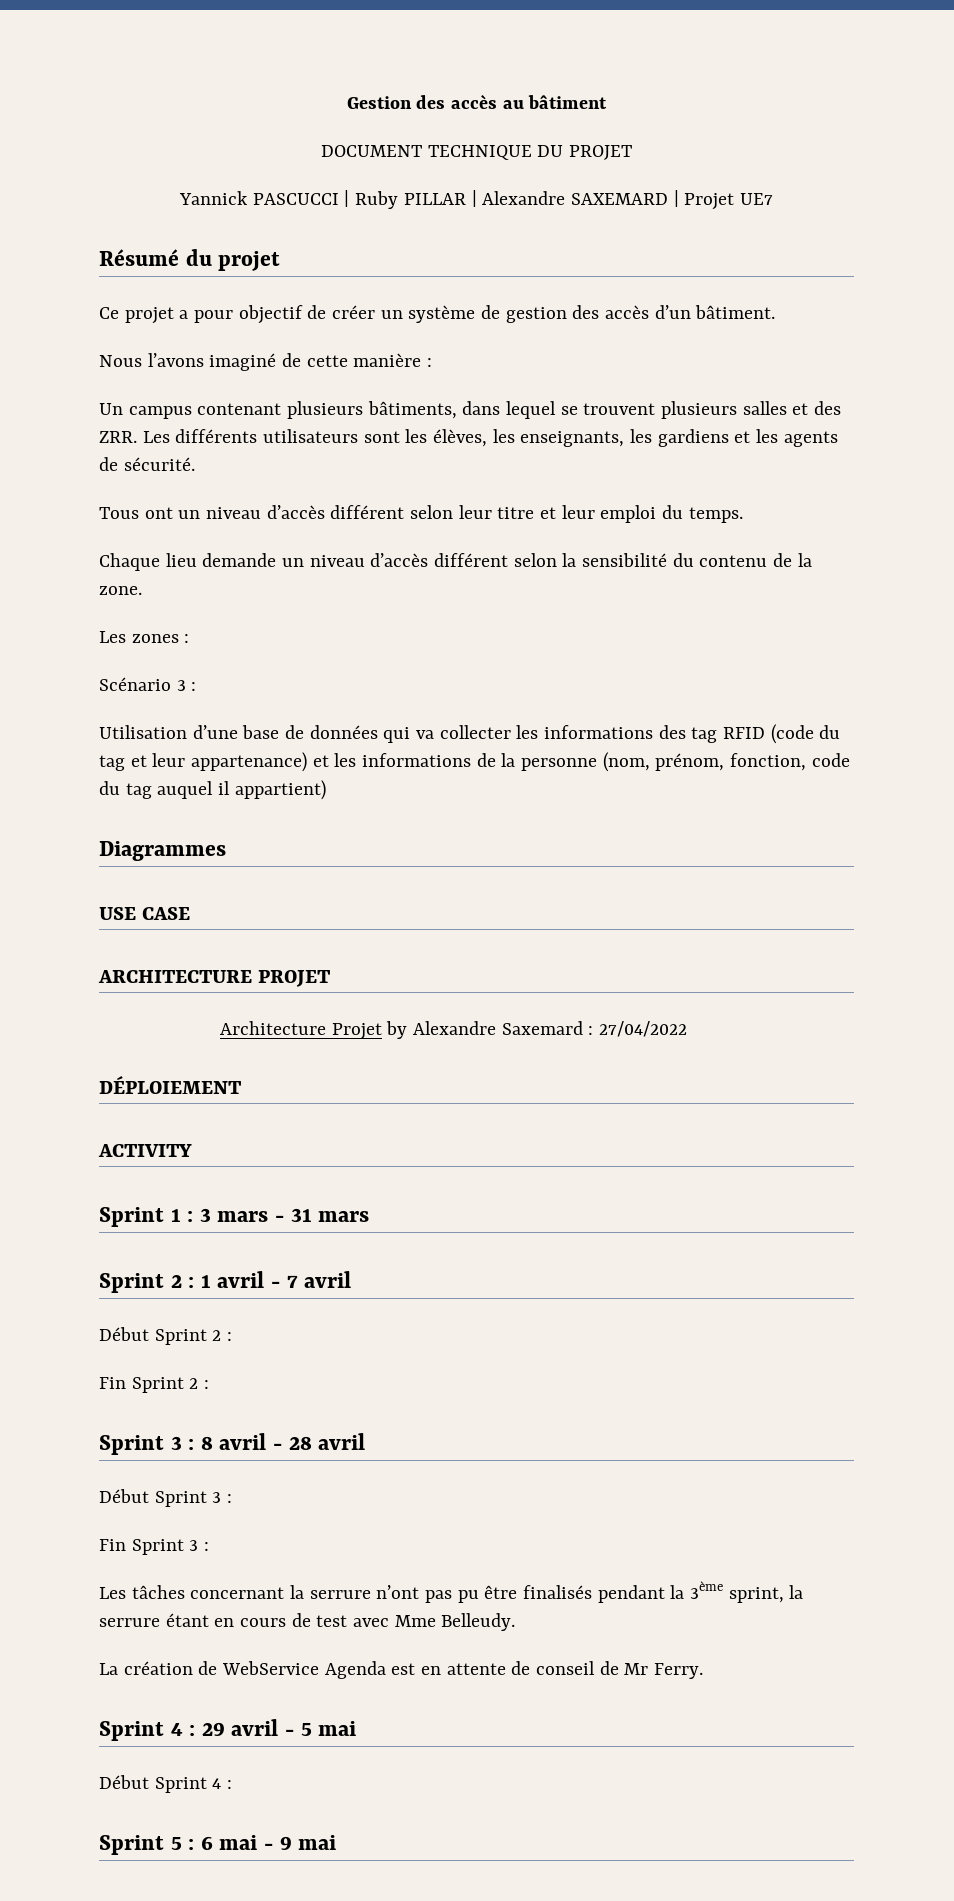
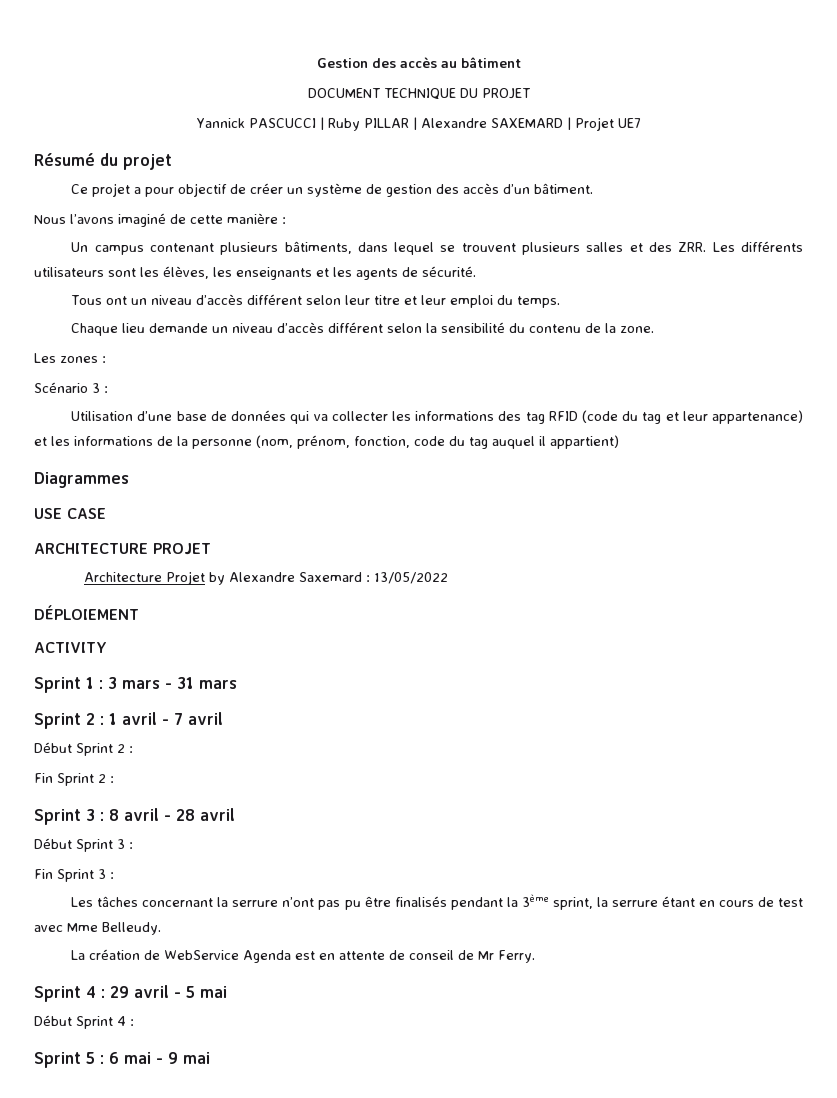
- Un campus contenant plusieurs bâtiments, dans lequel se trouvent plusieurs salles et des ZRR. Les différents utilisateurs sont les élèves, les enseignants, les gardiens et les agents de sécurité.
+ Un campus contenant plusieurs bâtiments, dans lequel se trouvent plusieurs salles et des ZRR. Les différents utilisateurs sont les élèves, les enseignants et les agents de sécurité.
- Architecture Projet by Alexandre Saxemard : 27/04/2022
+ Architecture Projet by Alexandre Saxemard : 13/05/2022

